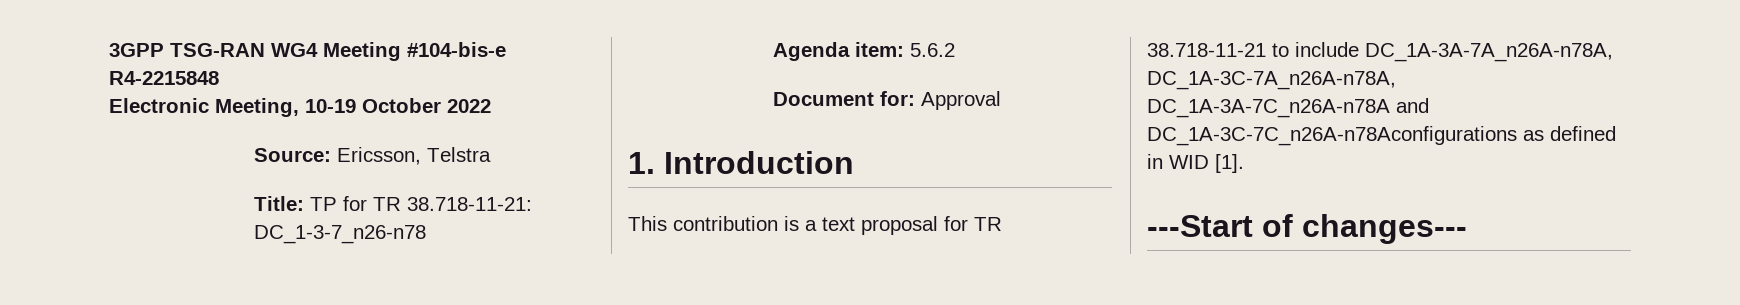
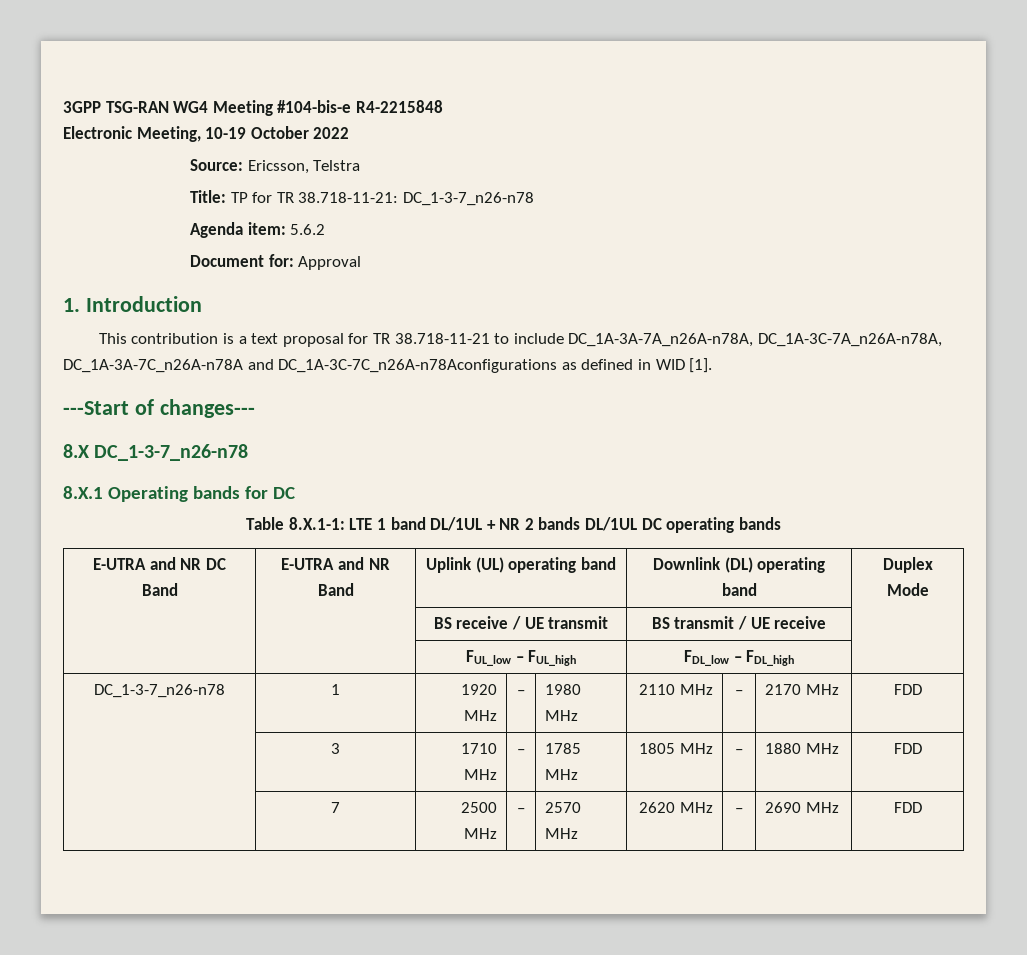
+ 8.X DC_1-3-7_n26-n78
+ 8.X.1 Operating bands for DC
+ Table 8.X.1-1: LTE 1 band DL/1UL + NR 2 bands DL/1UL DC operating bands
+ E-UTRA and NR DC Band | E-UTRA and NR Band | Uplink (UL) operating band | Downlink (DL) operating band | Duplex Mode
+ | | BS receive / UE transmit | BS transmit / UE receive |
+ | | FUL_low – FUL_high | FDL_low – FDL_high |
+ DC_1-3-7_n26-n78 | 1 | 1920 MHz | – | 1980 MHz | 2110 MHz | – | 2170 MHz | FDD
+ | 3 | 1710 MHz | – | 1785 MHz | 1805 MHz | – | 1880 MHz | FDD
+ | 7 | 2500 MHz | – | 2570 MHz | 2620 MHz | – | 2690 MHz | FDD

